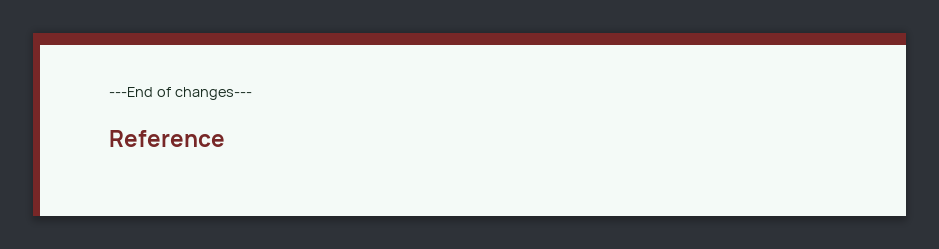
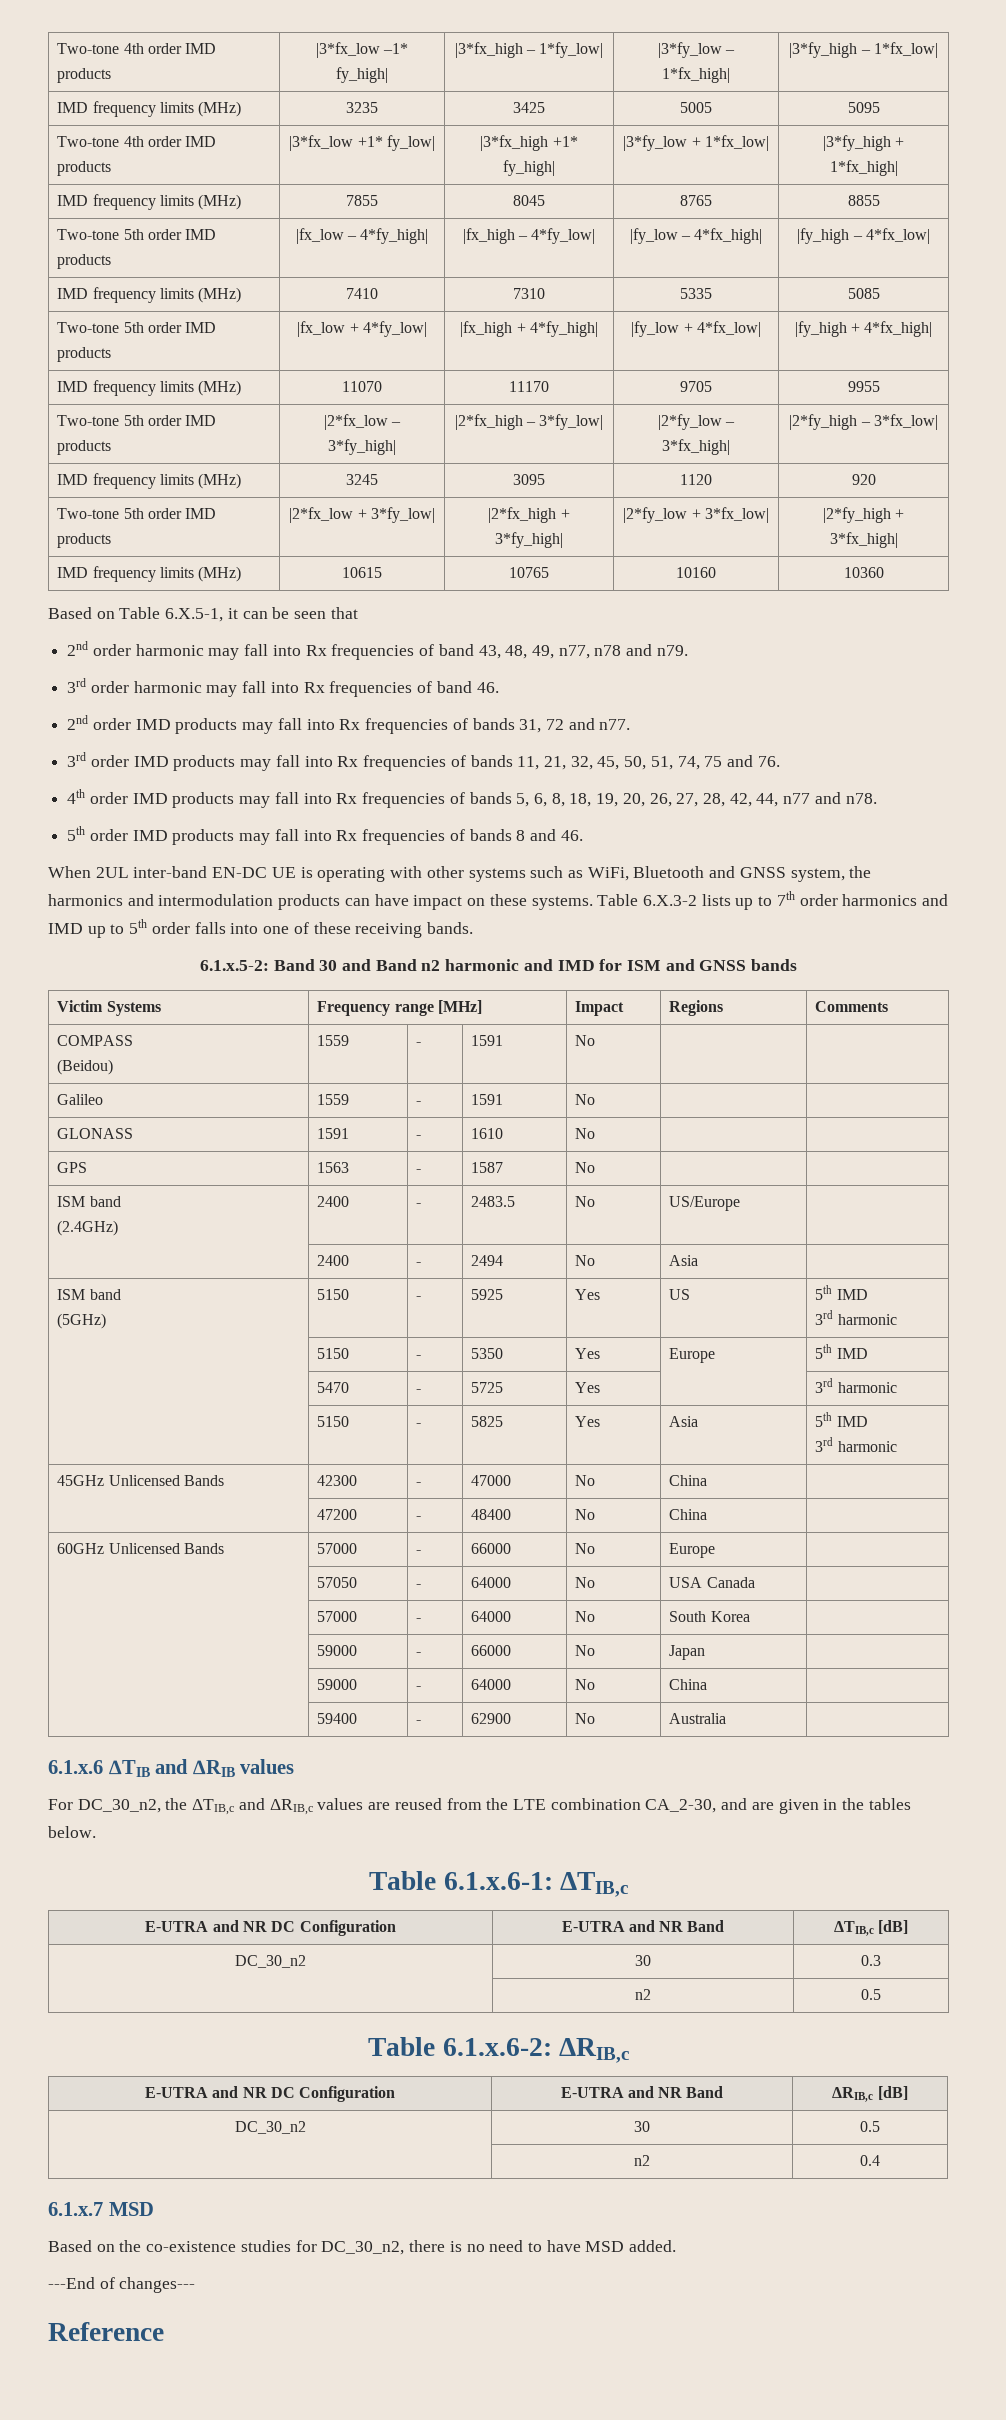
+ Two-tone 4th order IMD products | |3*fx_low –1* fy_high| | |3*fx_high – 1*fy_low| | |3*fy_low – 1*fx_high| | |3*fy_high – 1*fx_low|
+ IMD frequency limits (MHz) | 3235 | 3425 | 5005 | 5095
+ Two-tone 4th order IMD products | |3*fx_low +1* fy_low| | |3*fx_high +1* fy_high| | |3*fy_low + 1*fx_low| | |3*fy_high + 1*fx_high|
+ IMD frequency limits (MHz) | 7855 | 8045 | 8765 | 8855
+ Two-tone 5th order IMD products | |fx_low – 4*fy_high| | |fx_high – 4*fy_low| | |fy_low – 4*fx_high| | |fy_high – 4*fx_low|
+ IMD frequency limits (MHz) | 7410 | 7310 | 5335 | 5085
+ Two-tone 5th order IMD products | |fx_low + 4*fy_low| | |fx_high + 4*fy_high| | |fy_low + 4*fx_low| | |fy_high + 4*fx_high|
+ IMD frequency limits (MHz) | 11070 | 11170 | 9705 | 9955
+ Two-tone 5th order IMD products | |2*fx_low – 3*fy_high| | |2*fx_high – 3*fy_low| | |2*fy_low – 3*fx_high| | |2*fy_high – 3*fx_low|
+ IMD frequency limits (MHz) | 3245 | 3095 | 1120 | 920
+ Two-tone 5th order IMD products | |2*fx_low + 3*fy_low| | |2*fx_high + 3*fy_high| | |2*fy_low + 3*fx_low| | |2*fy_high + 3*fx_high|
+ IMD frequency limits (MHz) | 10615 | 10765 | 10160 | 10360
+ Based on Table 6.X.5-1, it can be seen that
+ 2nd order harmonic may fall into Rx frequencies of band 43, 48, 49, n77, n78 and n79.
+ 3rd order harmonic may fall into Rx frequencies of band 46.
+ 2nd order IMD products may fall into Rx frequencies of bands 31, 72 and n77.
+ 3rd order IMD products may fall into Rx frequencies of bands 11, 21, 32, 45, 50, 51, 74, 75 and 76.
+ 4th order IMD products may fall into Rx frequencies of bands 5, 6, 8, 18, 19, 20, 26, 27, 28, 42, 44, n77 and n78.
+ 5th order IMD products may fall into Rx frequencies of bands 8 and 46.
+ When 2UL inter-band EN-DC UE is operating with other systems such as WiFi, Bluetooth and GNSS system, the harmonics and intermodulation products can have impact on these systems. Table 6.X.3-2 lists up to 7th order harmonics and IMD up to 5th order falls into one of these receiving bands.
+ 6.1.x.5-2: Band 30 and Band n2 harmonic and IMD for ISM and GNSS bands
+ Victim Systems | Frequency range [MHz] | Impact | Regions | Comments
+ COMPASS
+ (Beidou) | 1559 | - | 1591 | No | |
+ Galileo | 1559 | - | 1591 | No | |
+ GLONASS | 1591 | - | 1610 | No | |
+ GPS | 1563 | - | 1587 | No | |
+ ISM band
+ (2.4GHz) | 2400 | - | 2483.5 | No | US/Europe |
+ | 2400 | - | 2494 | No | Asia |
+ ISM band
+ (5GHz) | 5150 | - | 5925 | Yes | US | 5th IMD
+ 3rd harmonic
+ | 5150 | - | 5350 | Yes | Europe | 5th IMD
+ | 5470 | - | 5725 | Yes | | 3rd harmonic
+ | 5150 | - | 5825 | Yes | Asia | 5th IMD
+ 3rd harmonic
+ 45GHz Unlicensed Bands | 42300 | - | 47000 | No | China |
+ | 47200 | - | 48400 | No | China |
+ 60GHz Unlicensed Bands | 57000 | - | 66000 | No | Europe |
+ | 57050 | - | 64000 | No | USA Canada |
+ | 57000 | - | 64000 | No | South Korea |
+ | 59000 | - | 66000 | No | Japan |
+ | 59000 | - | 64000 | No | China |
+ | 59400 | - | 62900 | No | Australia |
+ 6.1.x.6 ∆TIB and ∆RIB values
+ For DC_30_n2, the ΔTIB,c and ΔRIB,c values are reused from the LTE combination CA_2-30, and are given in the tables below.
+ Table 6.1.x.6-1: ΔTIB,c
+ E-UTRA and NR DC Configuration | E-UTRA and NR Band | ΔTIB,c [dB]
+ DC_30_n2 | 30 | 0.3
+ | n2 | 0.5
+ Table 6.1.x.6-2: ΔRIB,c
+ E-UTRA and NR DC Configuration | E-UTRA and NR Band | ΔRIB,c [dB]
+ DC_30_n2 | 30 | 0.5
+ | n2 | 0.4
+ 6.1.x.7 MSD
+ Based on the co-existence studies for DC_30_n2, there is no need to have MSD added.

